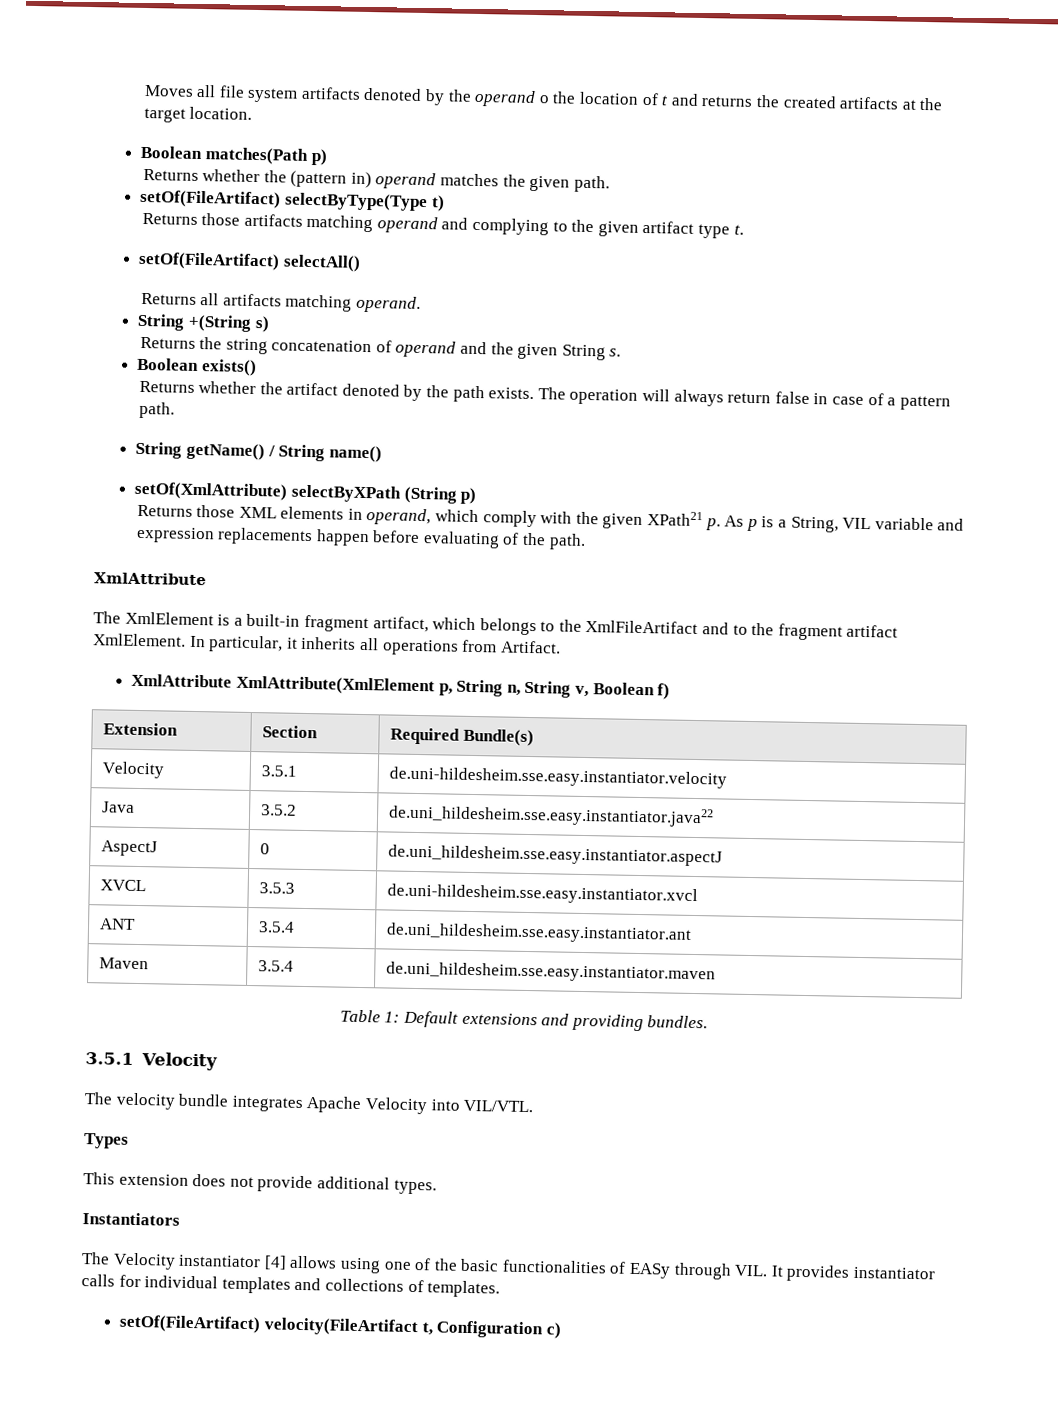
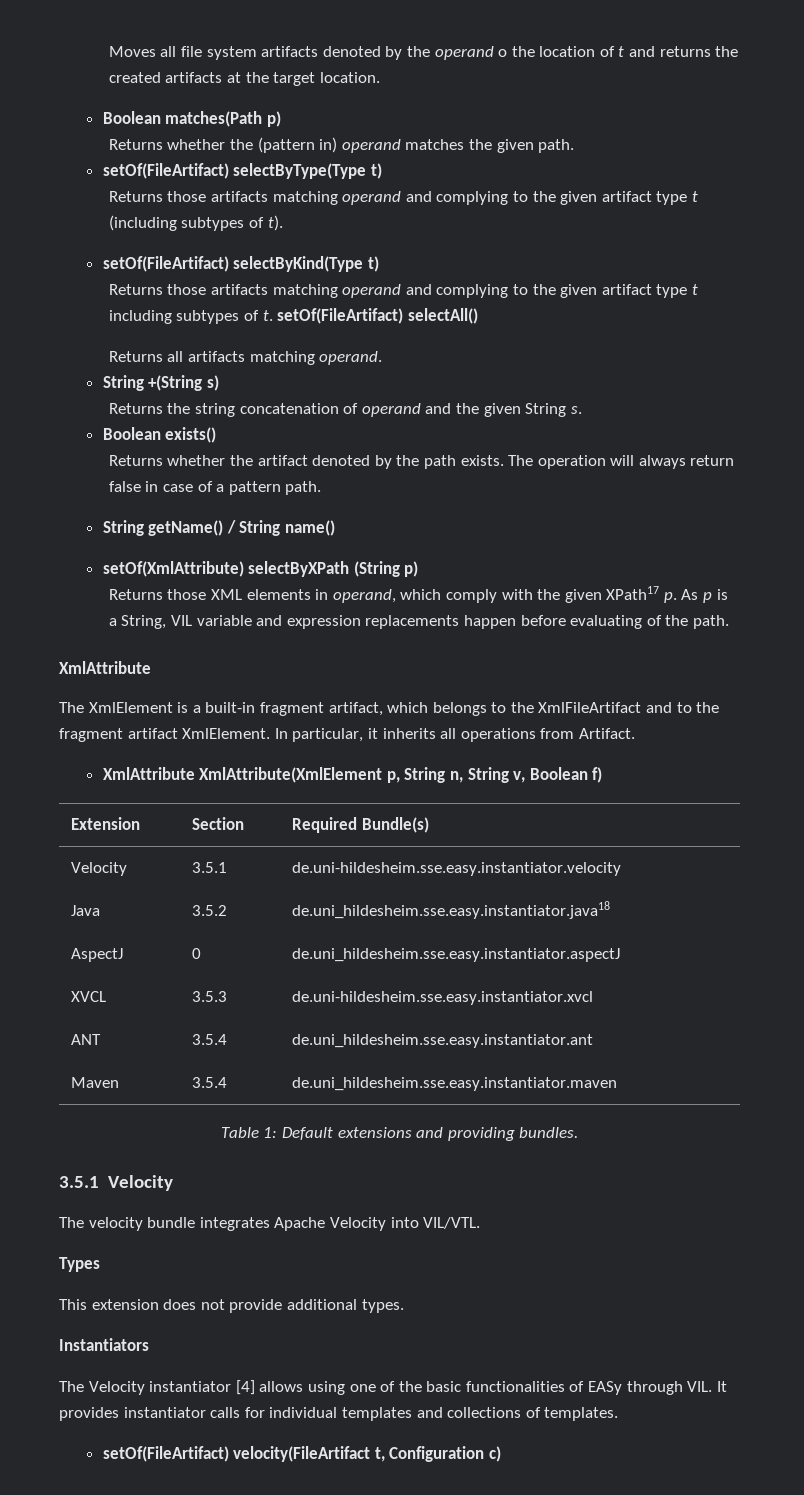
- Returns those artifacts matching operand and complying to the given artifact type t.
- setOf(FileArtifact) selectAll()
+ Returns those artifacts matching operand and complying to the given artifact type t (including subtypes of t).
+ setOf(FileArtifact) selectByKind(Type t)
+ Returns those artifacts matching operand and complying to the given artifact type t including subtypes of t. setOf(FileArtifact) selectAll()
- Returns those XML elements in operand, which comply with the given XPath21 p. As p is a String, VIL variable and expression replacements happen before evaluating of the path.
+ Returns those XML elements in operand, which comply with the given XPath17 p. As p is a String, VIL variable and expression replacements happen before evaluating of the path.
- Java | 3.5.2 | de.uni_hildesheim.sse.easy.instantiator.java22
+ Java | 3.5.2 | de.uni_hildesheim.sse.easy.instantiator.java18

